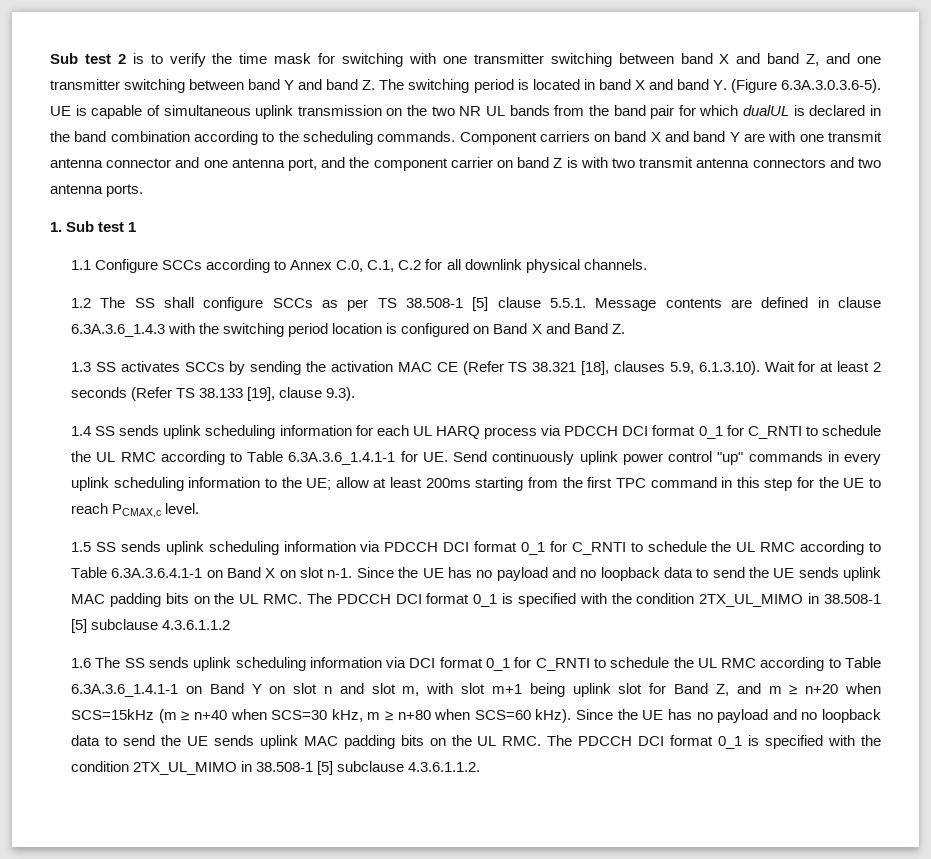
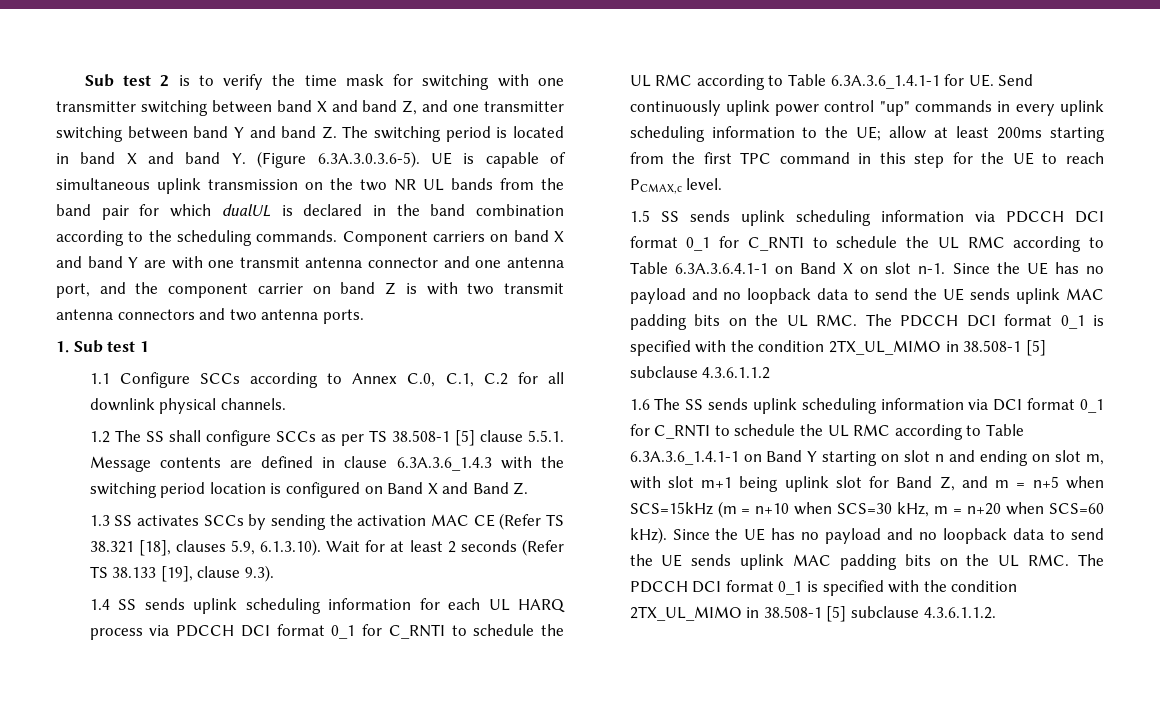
- 1.6 The SS sends uplink scheduling information via DCI format 0_1 for C_RNTI to schedule the UL RMC according to Table 6.3A.3.6_1.4.1-1 on Band Y on slot n and slot m, with slot m+1 being uplink slot for Band Z, and m ≥ n+20 when SCS=15kHz (m ≥ n+40 when SCS=30 kHz, m ≥ n+80 when SCS=60 kHz).
+ 1.6 The SS sends uplink scheduling information via DCI format 0_1 for C_RNTI to schedule the UL RMC according to Table 6.3A.3.6_1.4.1-1 on Band Y starting on slot n and ending on slot m, with slot m+1 being uplink slot for Band Z, and m = n+5 when SCS=15kHz (m = n+10 when SCS=30 kHz, m = n+20 when SCS=60 kHz).

